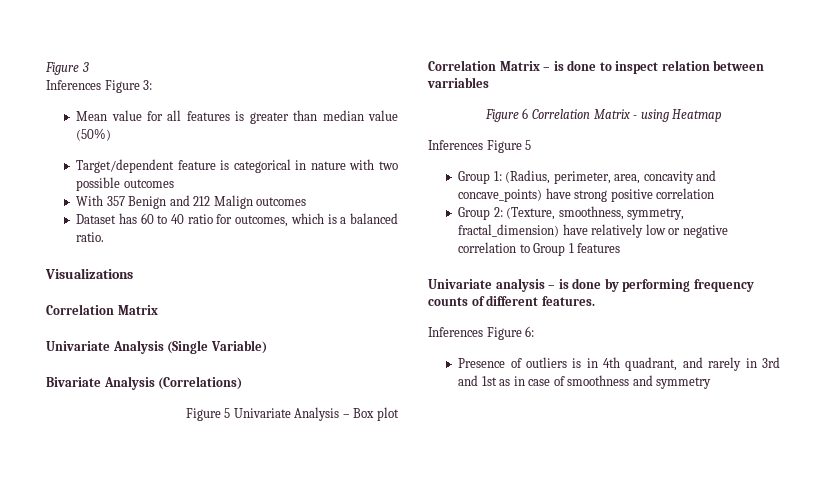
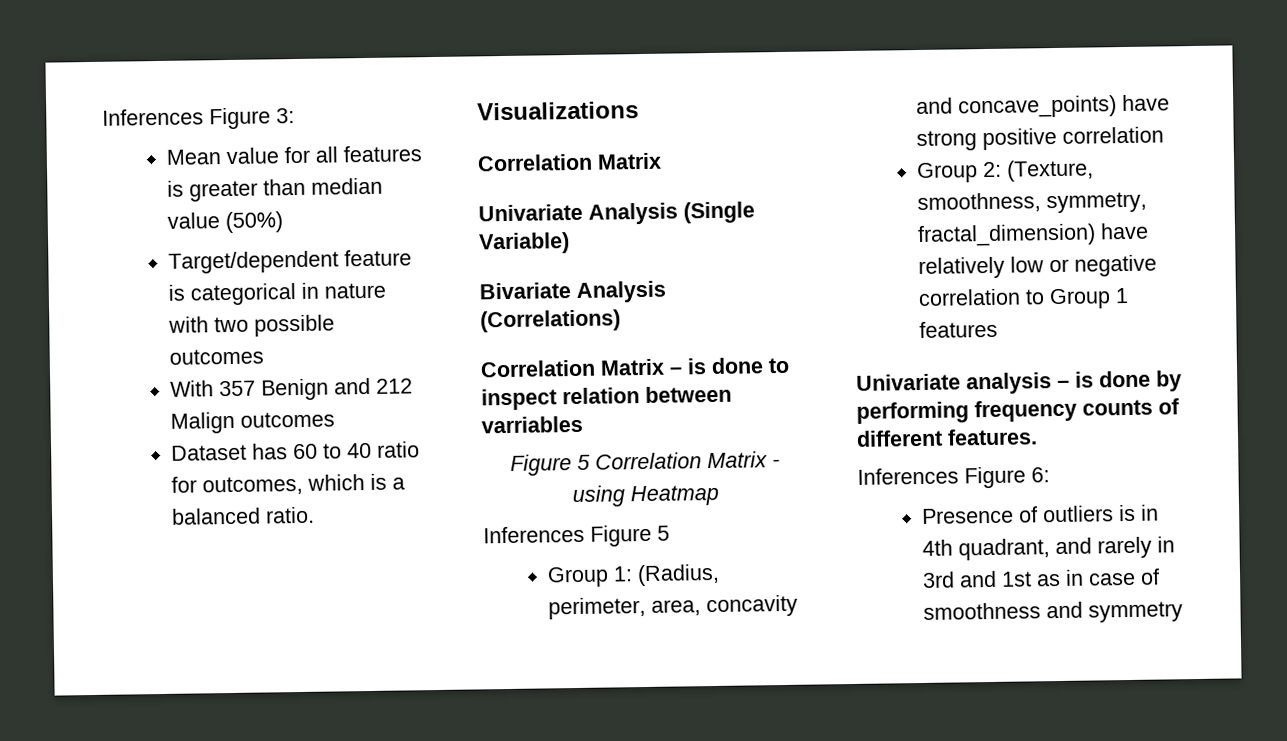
- Figure 3
- Figure 5 Univariate Analysis – Box plot
- Figure 6 Correlation Matrix - using Heatmap
+ Figure 5 Correlation Matrix - using Heatmap

